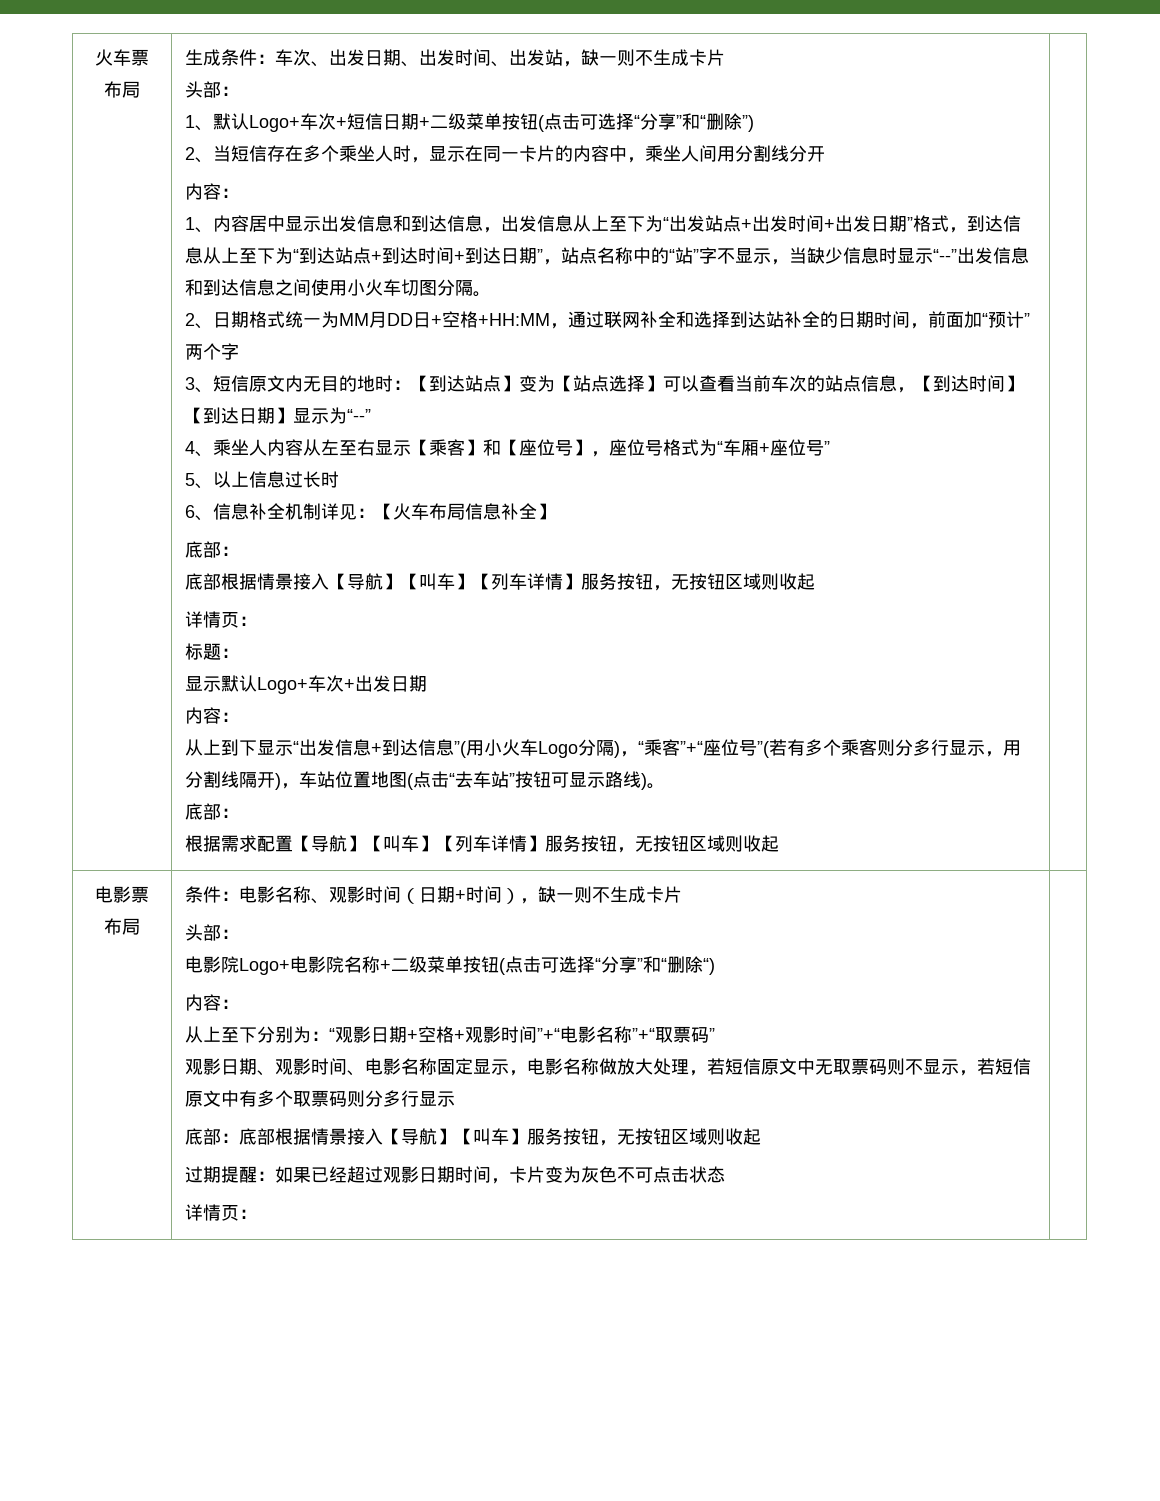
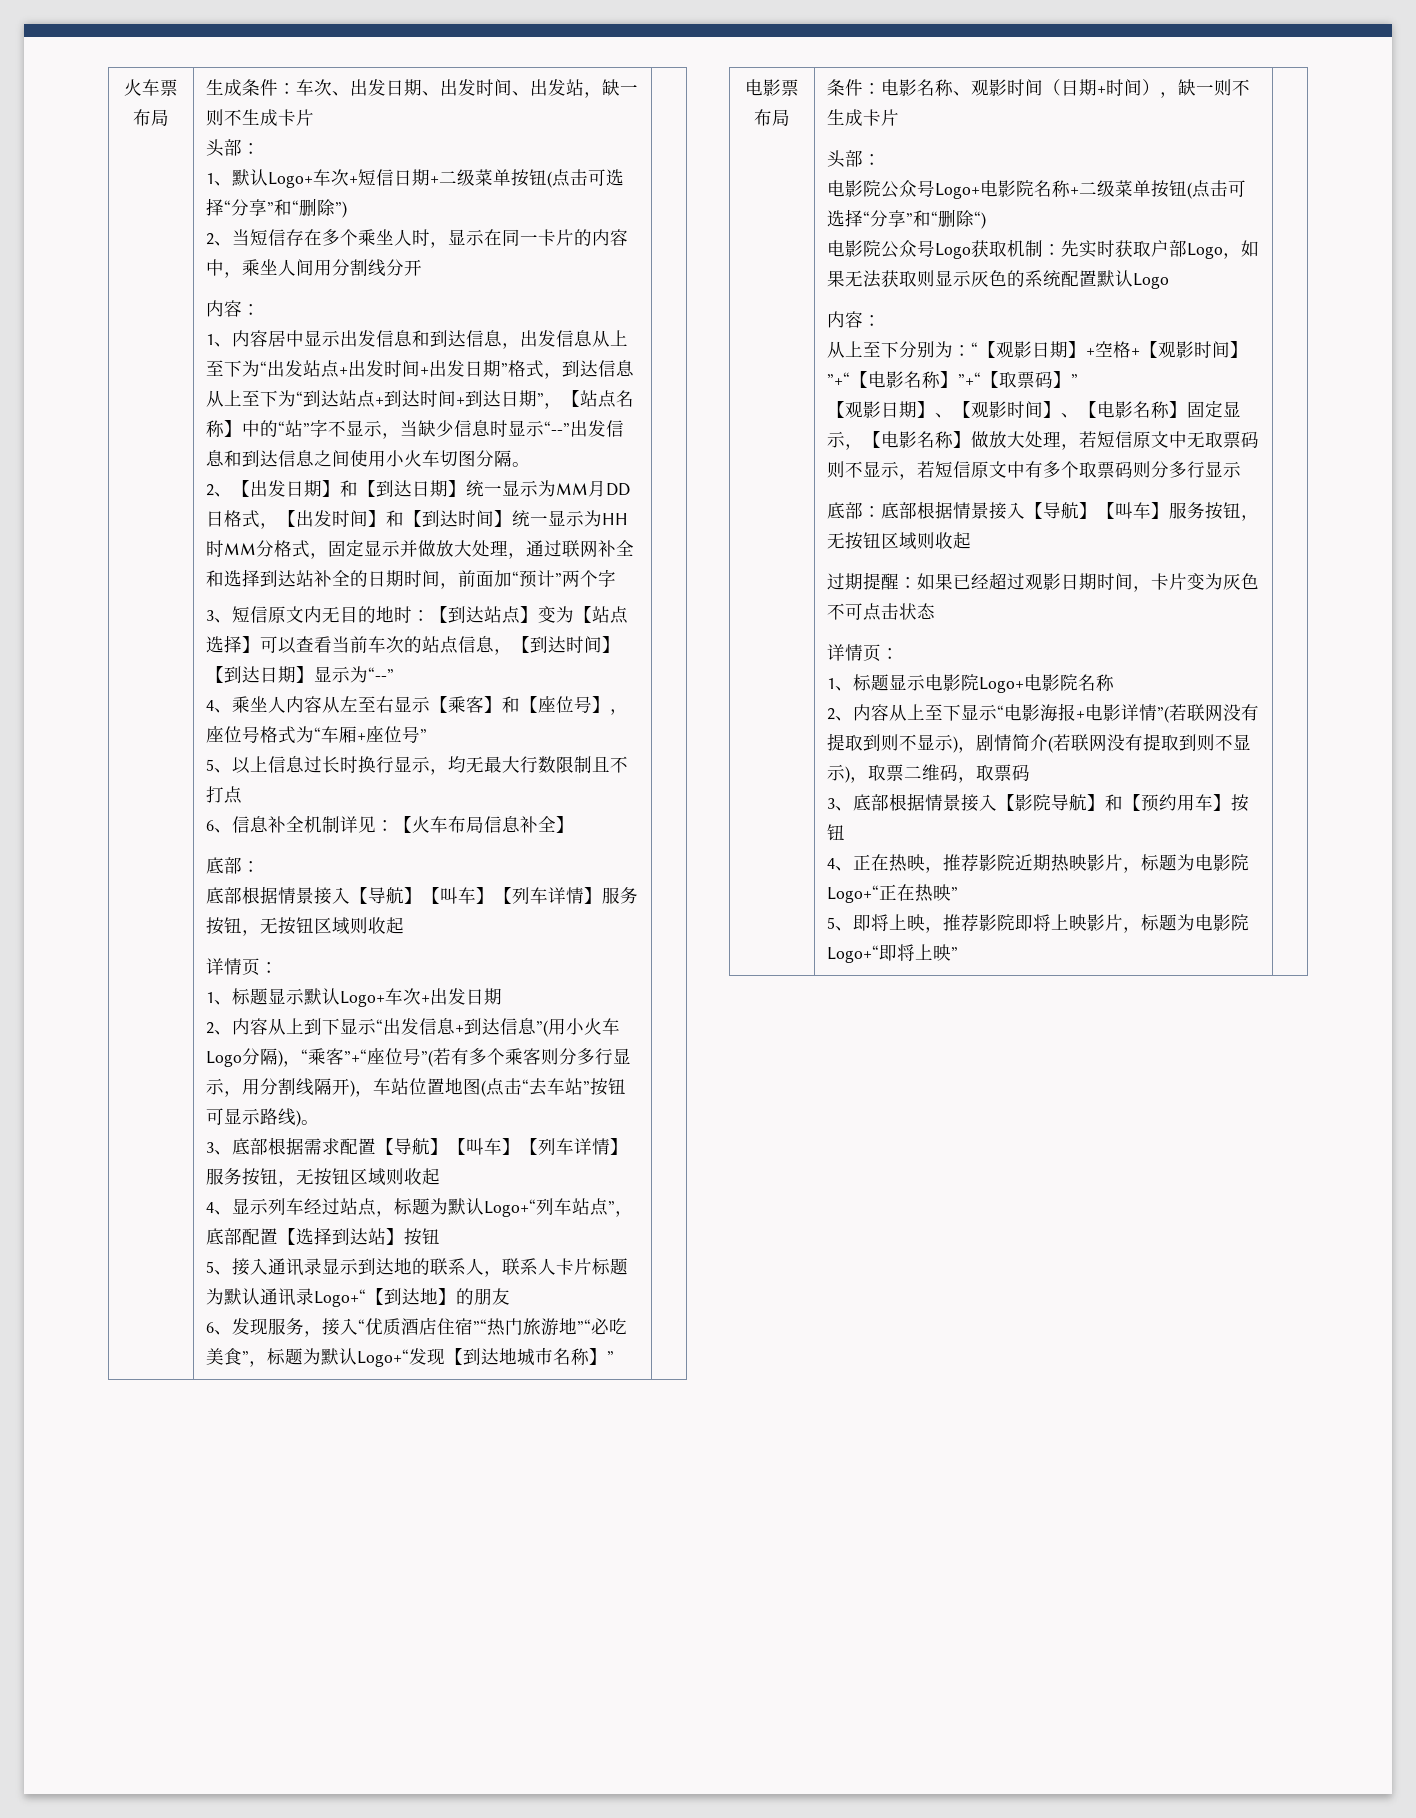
- 1、内容居中显示出发信息和到达信息，出发信息从上至下为“出发站点+出发时间+出发日期”格式，到达信息从上至下为“到达站点+到达时间+到达日期”，站点名称中的“站”字不显示，当缺少信息时显示“--”出发信息和到达信息之间使用小火车切图分隔。
+ 1、内容居中显示出发信息和到达信息，出发信息从上至下为“出发站点+出发时间+出发日期”格式，到达信息从上至下为“到达站点+到达时间+到达日期”，【站点名称】中的“站”字不显示，当缺少信息时显示“--”出发信息和到达信息之间使用小火车切图分隔。
- 2、日期格式统一为MM月DD日+空格+HH:MM，通过联网补全和选择到达站补全的日期时间，前面加“预计”两个字
+ 2、【出发日期】和【到达日期】统一显示为MM月DD日格式，【出发时间】和【到达时间】统一显示为HH时MM分格式，固定显示并做放大处理，通过联网补全和选择到达站补全的日期时间，前面加“预计”两个字
- 5、以上信息过长时
+ 5、以上信息过长时换行显示，均无最大行数限制且不打点
- 标题：
- 显示默认Logo+车次+出发日期
- 内容：
- 从上到下显示“出发信息+到达信息”(用小火车Logo分隔)，“乘客”+“座位号”(若有多个乘客则分多行显示，用分割线隔开)，车站位置地图(点击“去车站”按钮可显示路线)。
- 底部：
- 根据需求配置【导航】【叫车】【列车详情】服务按钮，无按钮区域则收起
+ 1、标题显示默认Logo+车次+出发日期
+ 2、内容从上到下显示“出发信息+到达信息”(用小火车Logo分隔)，“乘客”+“座位号”(若有多个乘客则分多行显示，用分割线隔开)，车站位置地图(点击“去车站”按钮可显示路线)。
+ 3、底部根据需求配置【导航】【叫车】【列车详情】服务按钮，无按钮区域则收起
+ 4、显示列车经过站点，标题为默认Logo+“列车站点”，底部配置【选择到达站】按钮
+ 5、接入通讯录显示到达地的联系人，联系人卡片标题为默认通讯录Logo+“【到达地】的朋友
+ 6、发现服务，接入“优质酒店住宿”“热门旅游地”“必吃美食”，标题为默认Logo+“发现【到达地城市名称】”
- 电影院Logo+电影院名称+二级菜单按钮(点击可选择“分享”和“删除“)
+ 电影院公众号Logo+电影院名称+二级菜单按钮(点击可选择“分享”和“删除“)
+ 电影院公众号Logo获取机制：先实时获取户部Logo，如果无法获取则显示灰色的系统配置默认Logo
- 从上至下分别为：“观影日期+空格+观影时间”+“电影名称”+“取票码”
- 观影日期、观影时间、电影名称固定显示，电影名称做放大处理，若短信原文中无取票码则不显示，若短信原文中有多个取票码则分多行显示
+ 从上至下分别为：“【观影日期】+空格+【观影时间】”+“【电影名称】”+“【取票码】”
+ 【观影日期】、【观影时间】、【电影名称】固定显示，【电影名称】做放大处理，若短信原文中无取票码则不显示，若短信原文中有多个取票码则分多行显示
+ 1、标题显示电影院Logo+电影院名称
+ 2、内容从上至下显示“电影海报+电影详情”(若联网没有提取到则不显示)，剧情简介(若联网没有提取到则不显示)，取票二维码，取票码
+ 3、底部根据情景接入【影院导航】和【预约用车】按钮
+ 4、正在热映，推荐影院近期热映影片，标题为电影院Logo+“正在热映”
+ 5、即将上映，推荐影院即将上映影片，标题为电影院Logo+“即将上映”

